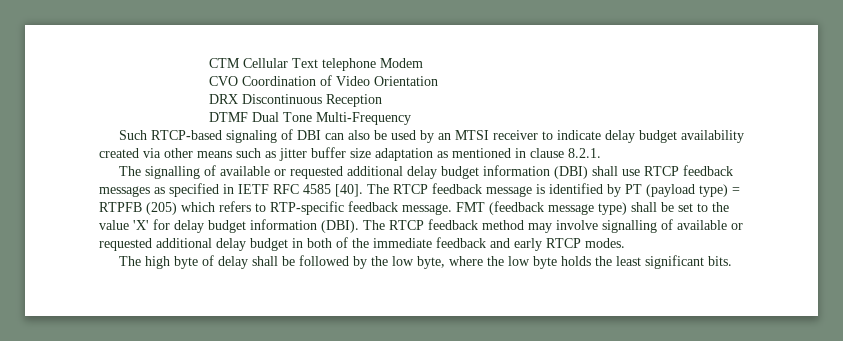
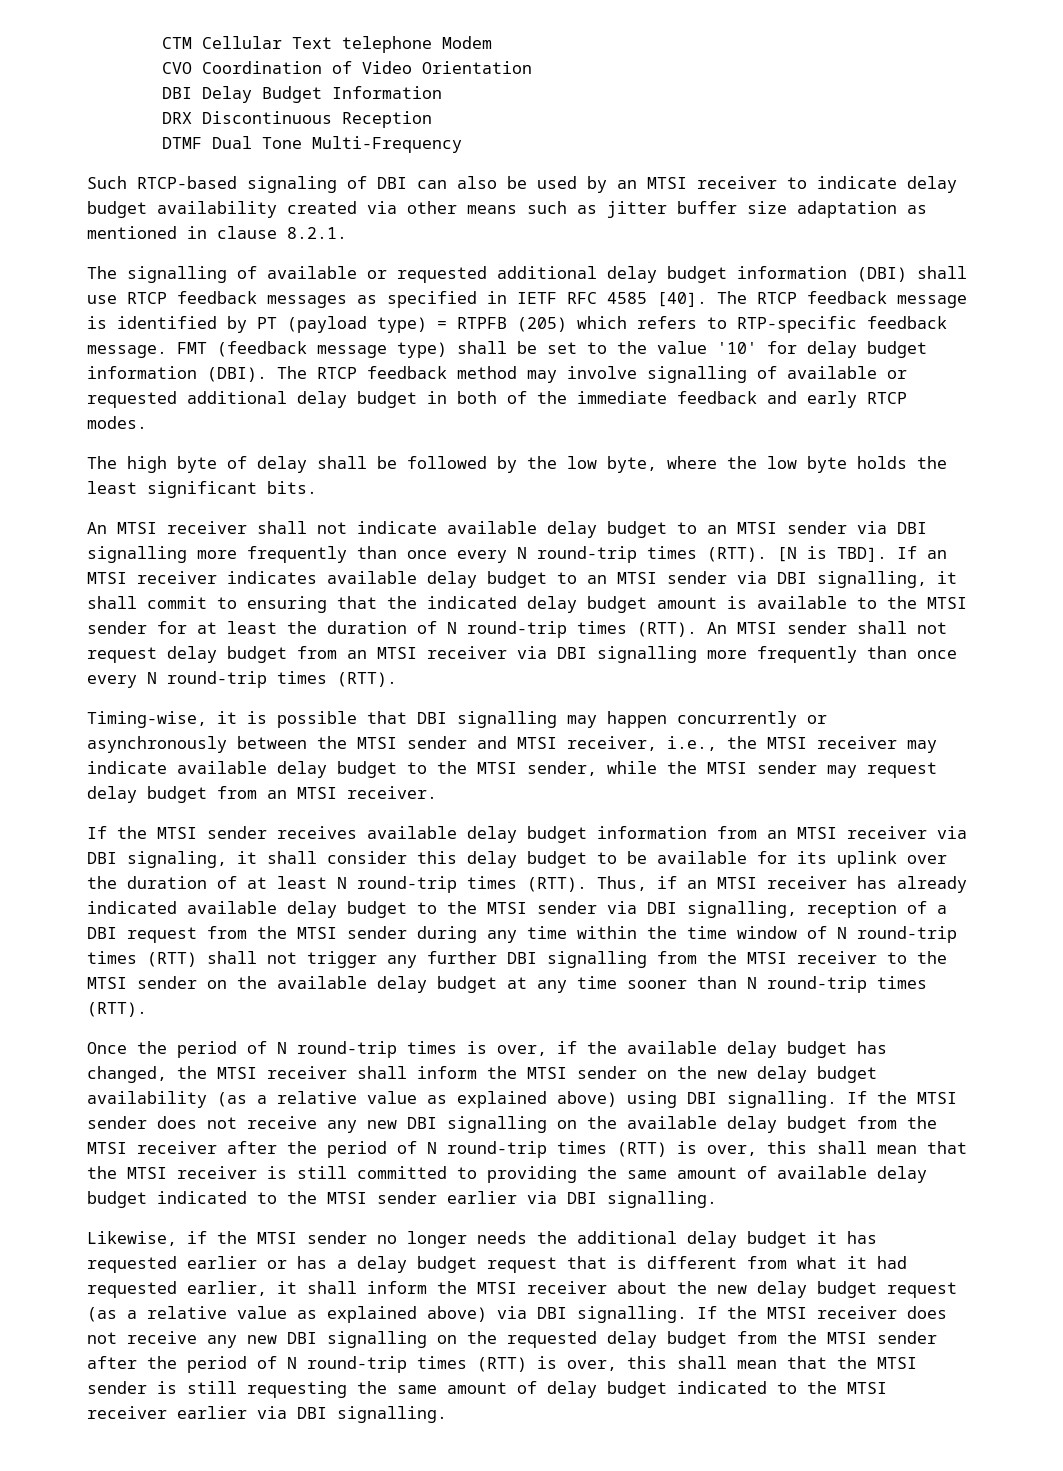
+ DBI Delay Budget Information
- FMT (feedback message type) shall be set to the value 'X' for delay budget information (DBI).
+ FMT (feedback message type) shall be set to the value '10' for delay budget information (DBI).
+ An MTSI receiver shall not indicate available delay budget to an MTSI sender via DBI signalling more frequently than once every N round-trip times (RTT). [N is TBD]. If an MTSI receiver indicates available delay budget to an MTSI sender via DBI signalling, it shall commit to ensuring that the indicated delay budget amount is available to the MTSI sender for at least the duration of N round-trip times (RTT). An MTSI sender shall not request delay budget from an MTSI receiver via DBI signalling more frequently than once every N round-trip times (RTT).
+ Timing-wise, it is possible that DBI signalling may happen concurrently or asynchronously between the MTSI sender and MTSI receiver, i.e., the MTSI receiver may indicate available delay budget to the MTSI sender, while the MTSI sender may request delay budget from an MTSI receiver.
+ If the MTSI sender receives available delay budget information from an MTSI receiver via DBI signaling, it shall consider this delay budget to be available for its uplink over the duration of at least N round-trip times (RTT). Thus, if an MTSI receiver has already indicated available delay budget to the MTSI sender via DBI signalling, reception of a DBI request from the MTSI sender during any time within the time window of N round-trip times (RTT) shall not trigger any further DBI signalling from the MTSI receiver to the MTSI sender on the available delay budget at any time sooner than N round-trip times (RTT).
+ Once the period of N round-trip times is over, if the available delay budget has changed, the MTSI receiver shall inform the MTSI sender on the new delay budget availability (as a relative value as explained above) using DBI signalling. If the MTSI sender does not receive any new DBI signalling on the available delay budget from the MTSI receiver after the period of N round-trip times (RTT) is over, this shall mean that the MTSI receiver is still committed to providing the same amount of available delay budget indicated to the MTSI sender earlier via DBI signalling.
+ Likewise, if the MTSI sender no longer needs the additional delay budget it has requested earlier or has a delay budget request that is different from what it had requested earlier, it shall inform the MTSI receiver about the new delay budget request (as a relative value as explained above) via DBI signalling. If the MTSI receiver does not receive any new DBI signalling on the requested delay budget from the MTSI sender after the period of N round-trip times (RTT) is over, this shall mean that the MTSI sender is still requesting the same amount of delay budget indicated to the MTSI receiver earlier via DBI signalling.

